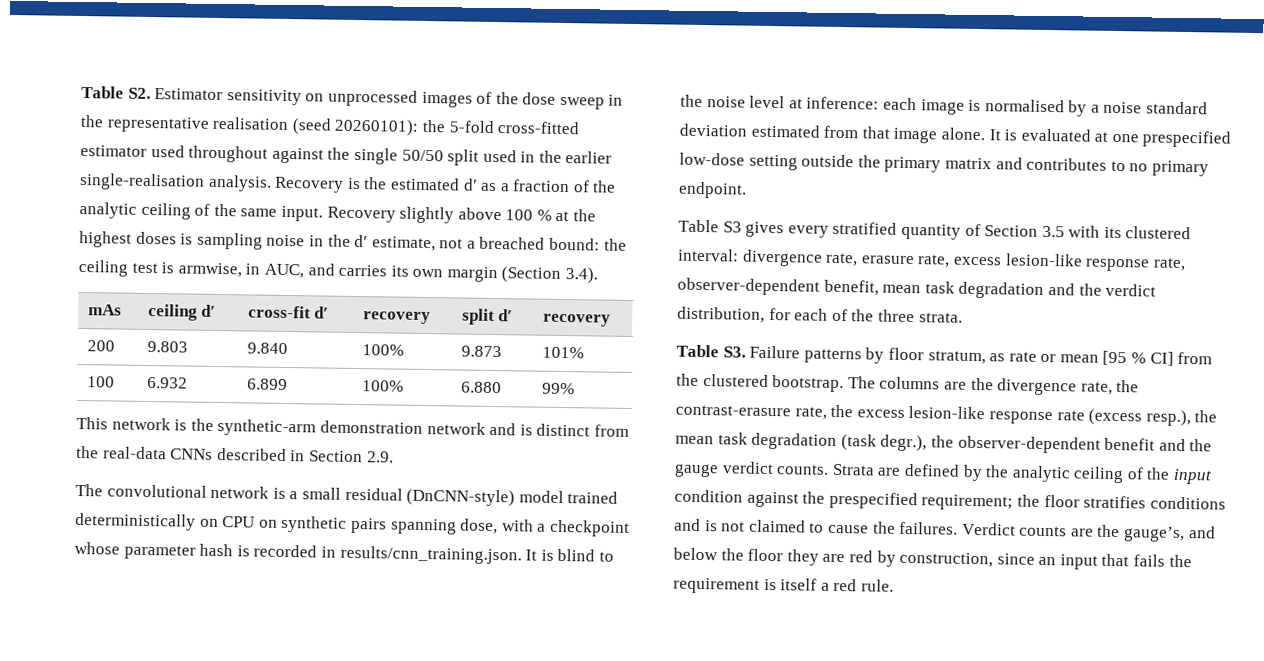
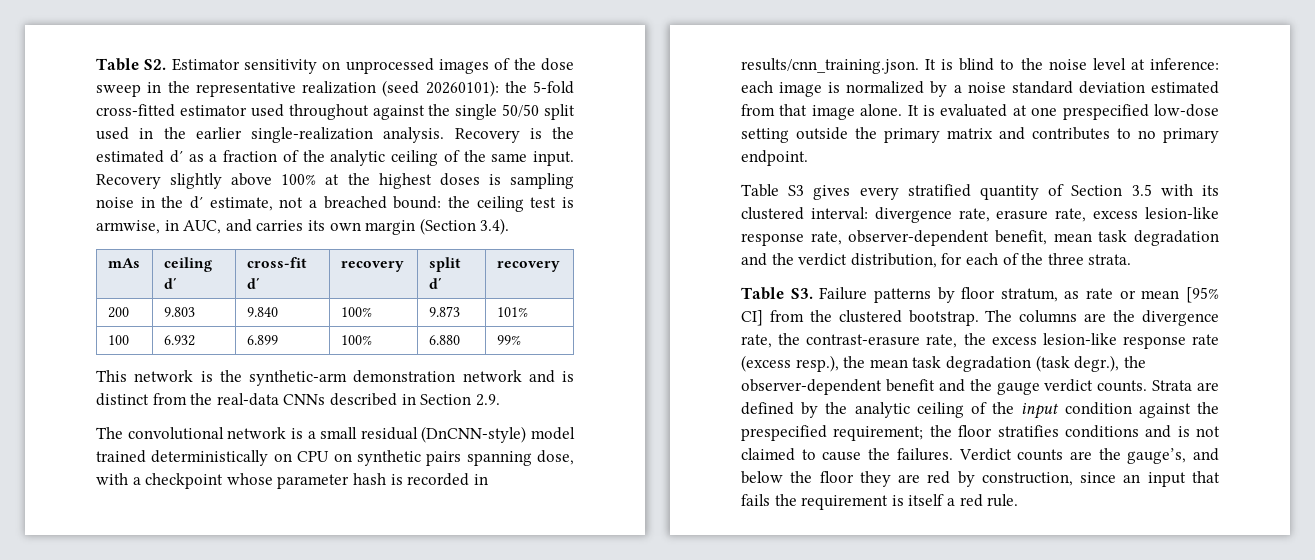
- Table S2. Estimator sensitivity on unprocessed images of the dose sweep in the representative realisation (seed 20260101): the 5-fold cross-fitted estimator used throughout against the single 50/50 split used in the earlier single-realisation analysis.
+ Table S2. Estimator sensitivity on unprocessed images of the dose sweep in the representative realization (seed 20260101): the 5-fold cross-fitted estimator used throughout against the single 50/50 split used in the earlier single-realization analysis.
- Recovery slightly above 100 % at the highest doses is sampling noise in the d′ estimate, not a breached bound: the ceiling test is armwise, in AUC, and carries its own margin (Section 3.4).
+ Recovery slightly above 100% at the highest doses is sampling noise in the d′ estimate, not a breached bound: the ceiling test is armwise, in AUC, and carries its own margin (Section 3.4).
- The convolutional network is a small residual (DnCNN-style) model trained deterministically on CPU on synthetic pairs spanning dose, with a checkpoint whose parameter hash is recorded in results/cnn_training.json. It is blind to the noise level at inference: each image is normalised by a noise standard deviation estimated from that image alone.
+ The convolutional network is a small residual (DnCNN-style) model trained deterministically on CPU on synthetic pairs spanning dose, with a checkpoint whose parameter hash is recorded in results/cnn_training.json. It is blind to the noise level at inference: each image is normalized by a noise standard deviation estimated from that image alone.
- Table S3. Failure patterns by floor stratum, as rate or mean [95 % CI] from the clustered bootstrap.
+ Table S3. Failure patterns by floor stratum, as rate or mean [95% CI] from the clustered bootstrap.

